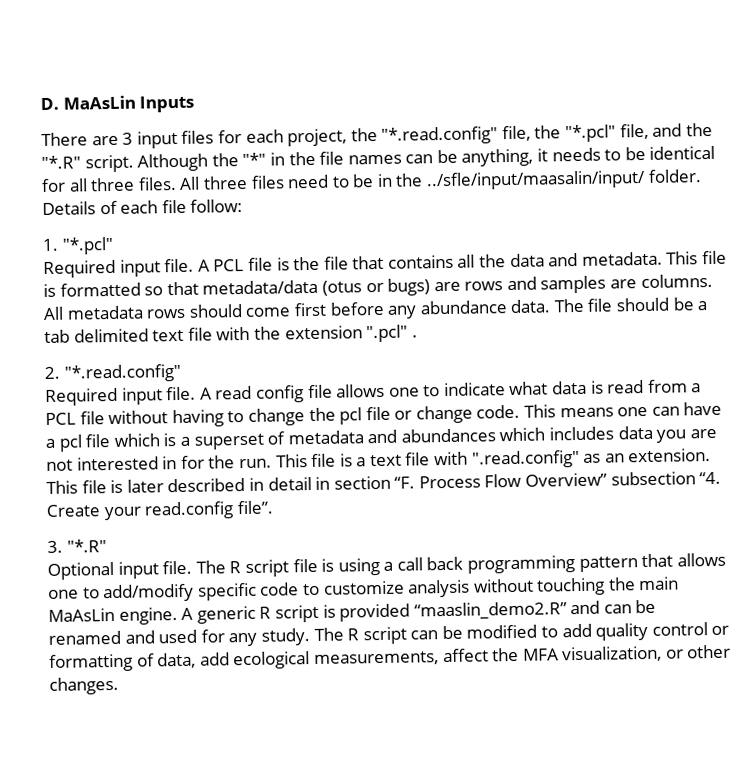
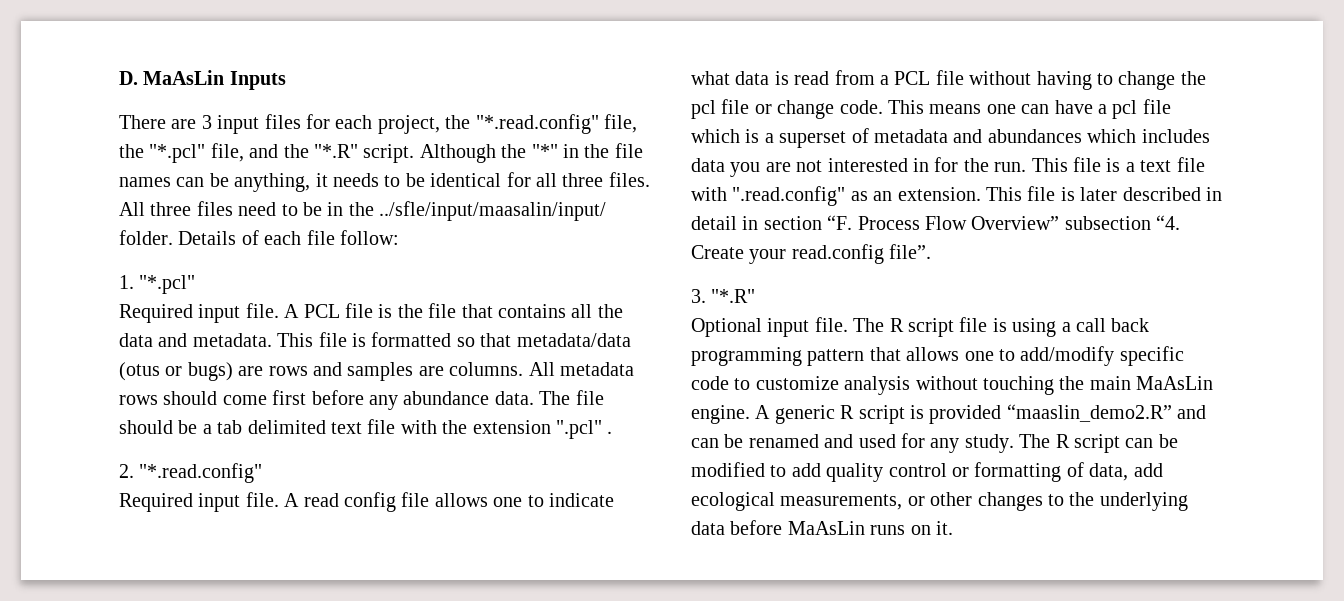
- The R script can be modified to add quality control or formatting of data, add ecological measurements, affect the MFA visualization, or other changes.
+ The R script can be modified to add quality control or formatting of data, add ecological measurements, or other changes to the underlying data before MaAsLin runs on it.

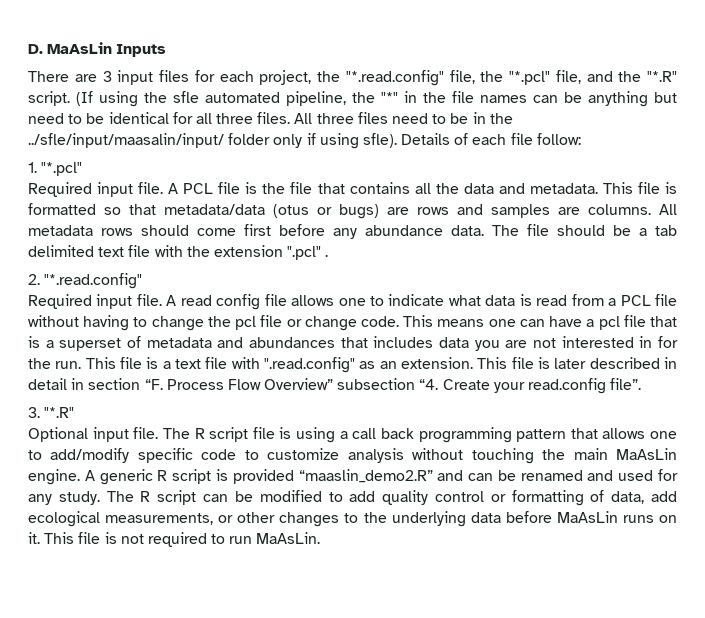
- Although the "*" in the file names can be anything, it needs to be identical for all three files.
+ (If using the sfle automated pipeline, the "*" in the file names can be anything but need to be identical for all three files.
- All three files need to be in the ../sfle/input/maasalin/input/ folder.
+ All three files need to be in the ../sfle/input/maasalin/input/ folder only if using sfle).
- This means one can have a pcl file which is a superset of metadata and abundances which includes data you are not interested in for the run.
+ This means one can have a pcl file that is a superset of metadata and abundances that includes data you are not interested in for the run.
+ This file is not required to run MaAsLin.

